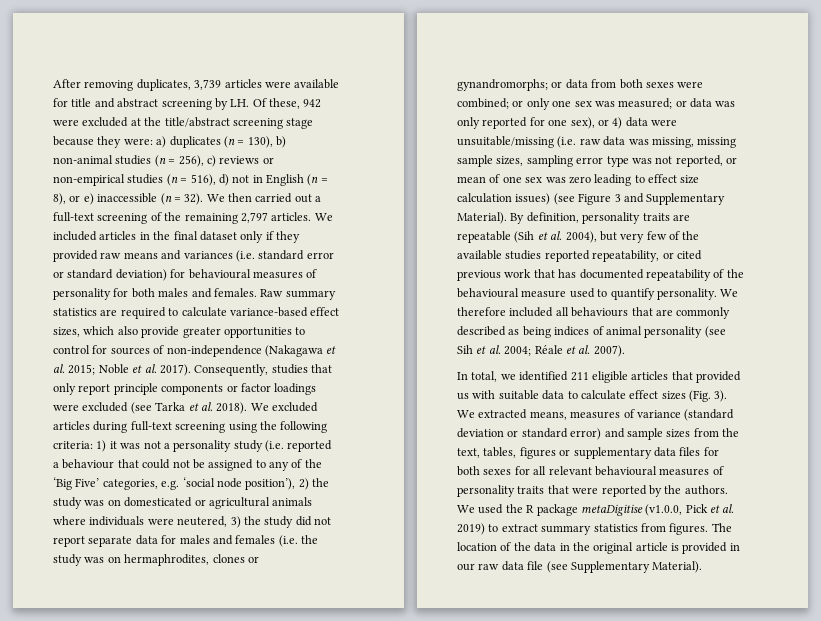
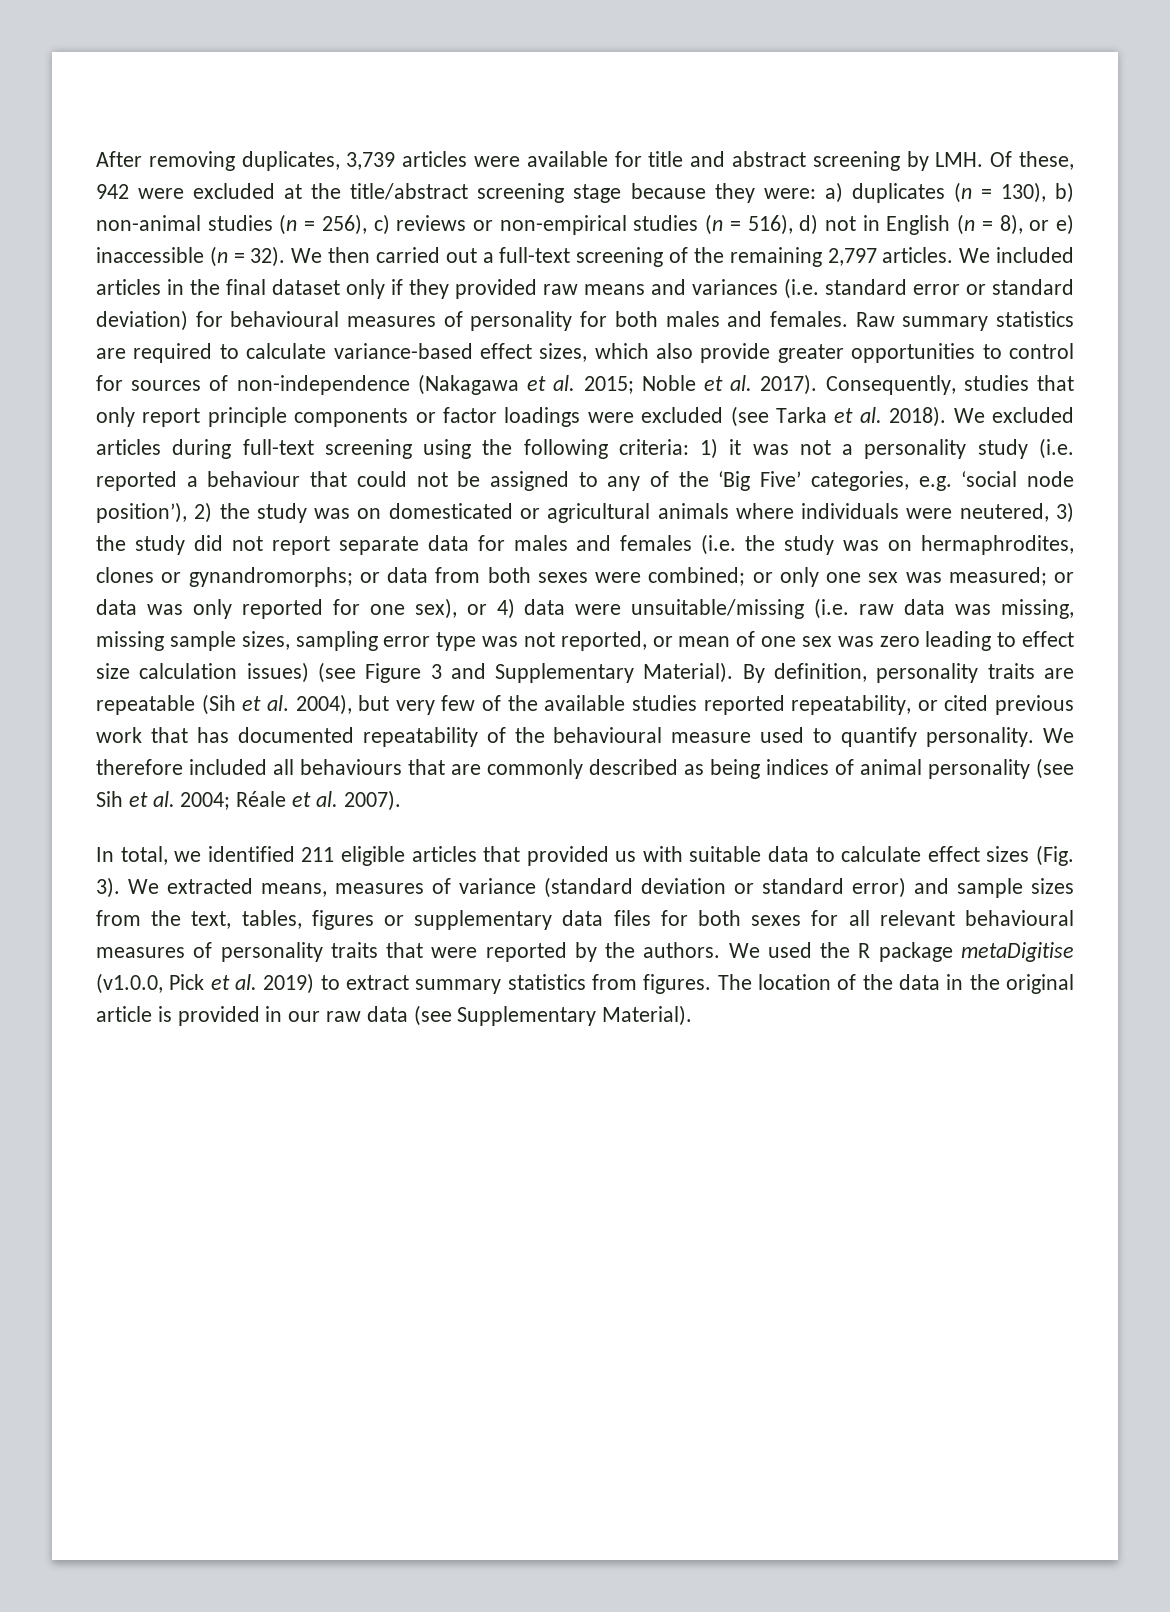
- After removing duplicates, 3,739 articles were available for title and abstract screening by LH. Of these, 942 were excluded at the title/abstract screening stage because they were: a) duplicates (n = 130), b) non-animal studies (n = 256), c) reviews or non-empirical studies (n = 516), d) not in English (n = 8), or e) inaccessible (n = 32).
+ After removing duplicates, 3,739 articles were available for title and abstract screening by LMH. Of these, 942 were excluded at the title/abstract screening stage because they were: a) duplicates (n = 130), b) non-animal studies (n = 256), c) reviews or non-empirical studies (n = 516), d) not in English (n = 8), or e) inaccessible (n = 32).
- The location of the data in the original article is provided in our raw data file (see Supplementary Material).
+ The location of the data in the original article is provided in our raw data (see Supplementary Material).

